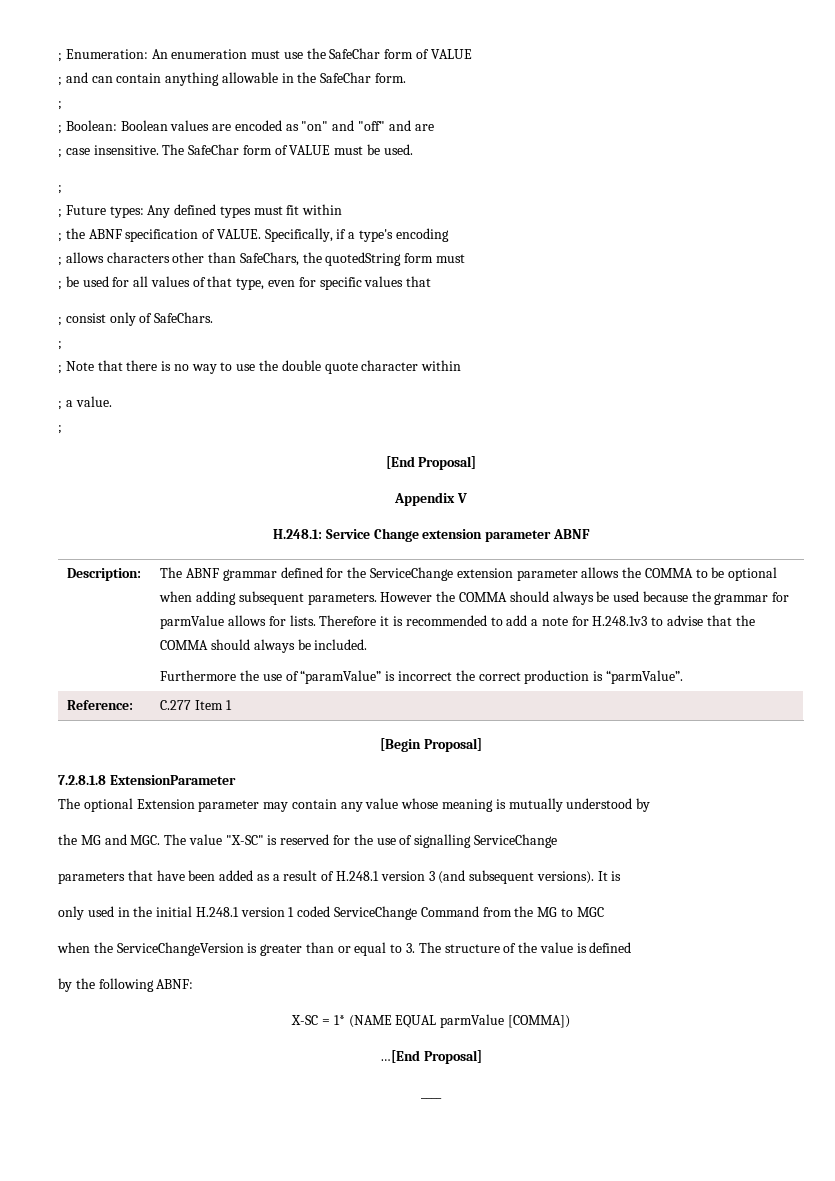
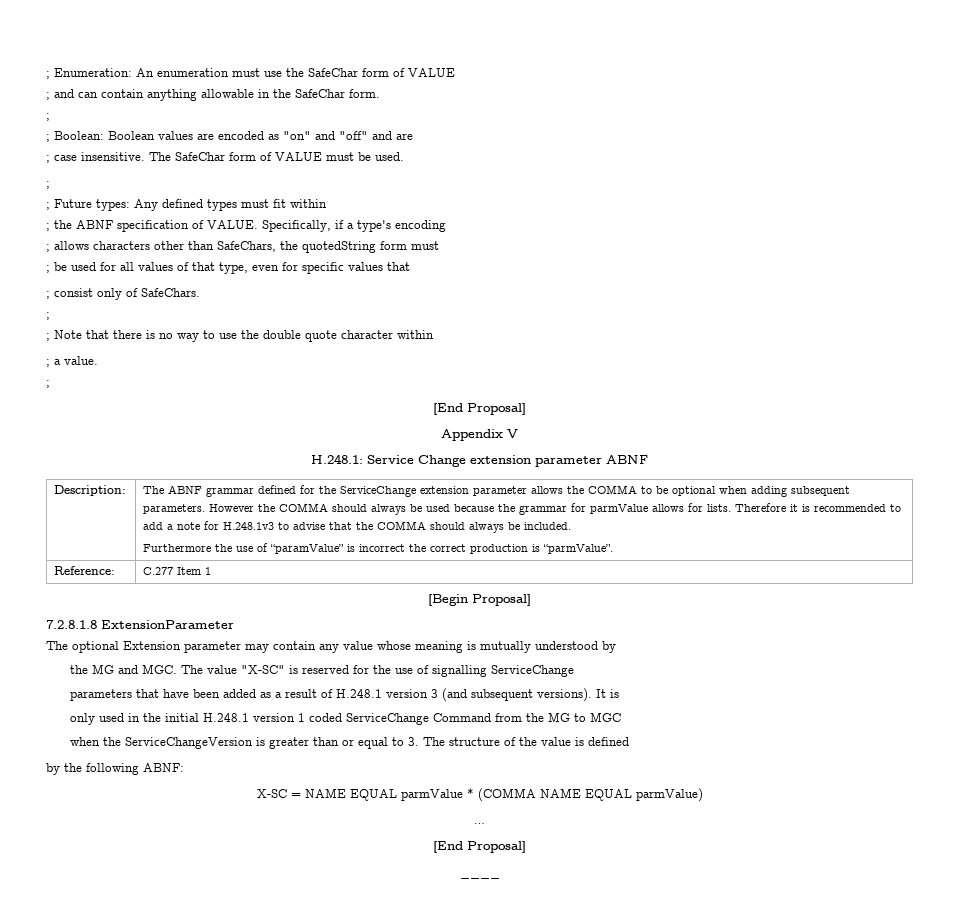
- X-SC = 1* (NAME EQUAL parmValue [COMMA])
- …[End Proposal]
+ X-SC = NAME EQUAL parmValue * (COMMA NAME EQUAL parmValue)
+ …
+ [End Proposal]

